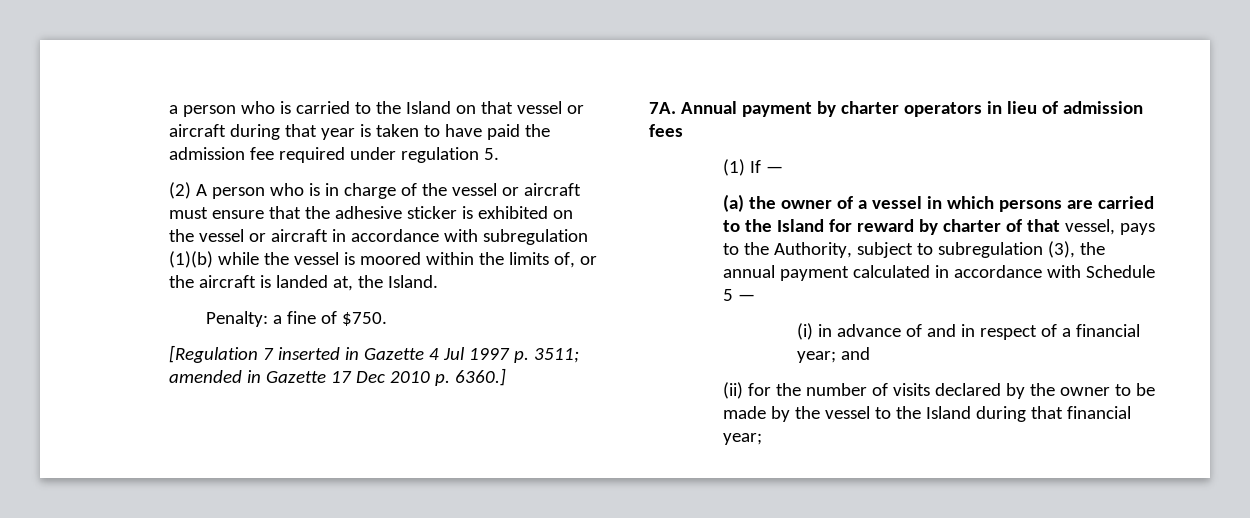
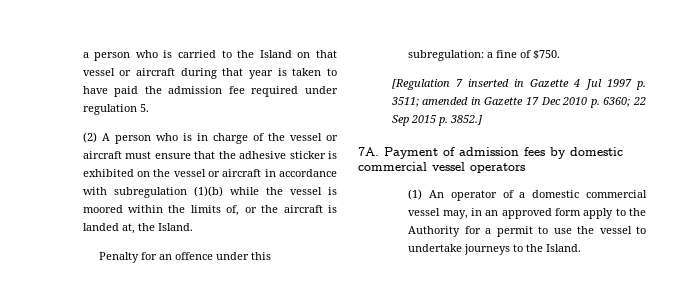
- Penalty: a fine of $750.
+ Penalty for an offence under this subregulation: a fine of $750.
- [Regulation 7 inserted in Gazette 4 Jul 1997 p. 3511; amended in Gazette 17 Dec 2010 p. 6360.]
- 7A. Annual payment by charter operators in lieu of admission fees
- (1) If —
- (a) the owner of a vessel in which persons are carried to the Island for reward by charter of that vessel, pays to the Authority, subject to subregulation (3), the annual payment calculated in accordance with Schedule 5 —
- (i) in advance of and in respect of a financial year; and
- (ii) for the number of visits declared by the owner to be made by the vessel to the Island during that financial year;
+ [Regulation 7 inserted in Gazette 4 Jul 1997 p. 3511; amended in Gazette 17 Dec 2010 p. 6360; 22 Sep 2015 p. 3852.]
+ 7A. Payment of admission fees by domestic commercial vessel operators
+ (1) An operator of a domestic commercial vessel may, in an approved form apply to the Authority for a permit to use the vessel to undertake journeys to the Island.

